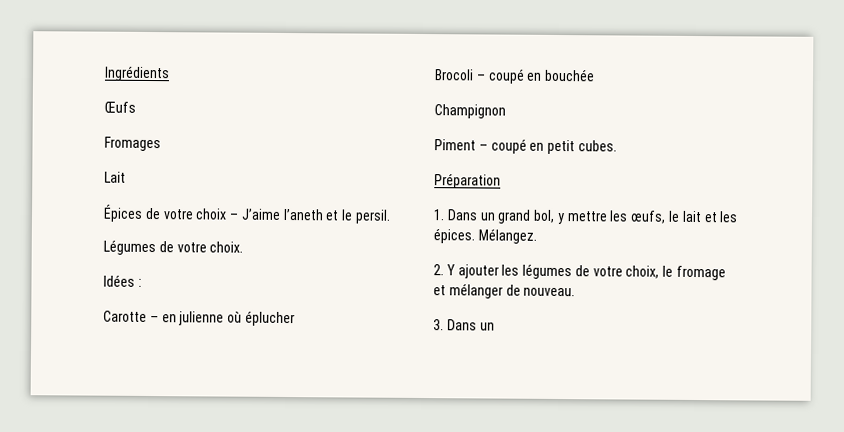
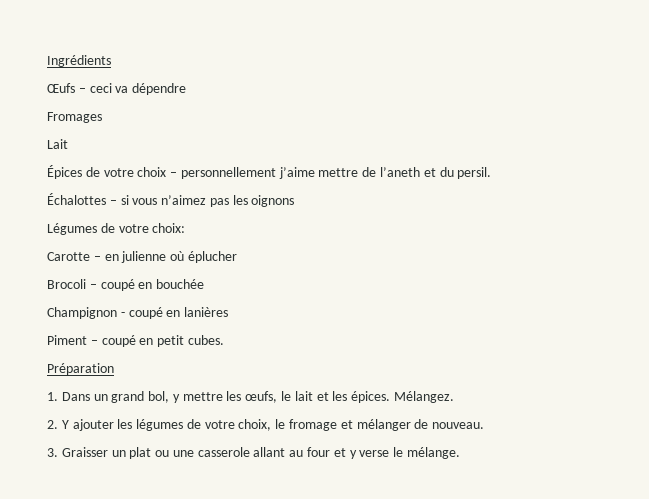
- Œufs
+ Œufs – ceci va dépendre
- Épices de votre choix – J’aime l’aneth et le persil.
+ Épices de votre choix – personnellement j’aime mettre de l’aneth et du persil.
+ Échalottes – si vous n’aimez pas les oignons
- Légumes de votre choix.
- Idées :
+ Légumes de votre choix:
- Champignon
+ Champignon - coupé en lanières
- 3. Dans un
+ 3. Graisser un plat ou une casserole allant au four et y verse le mélange.

